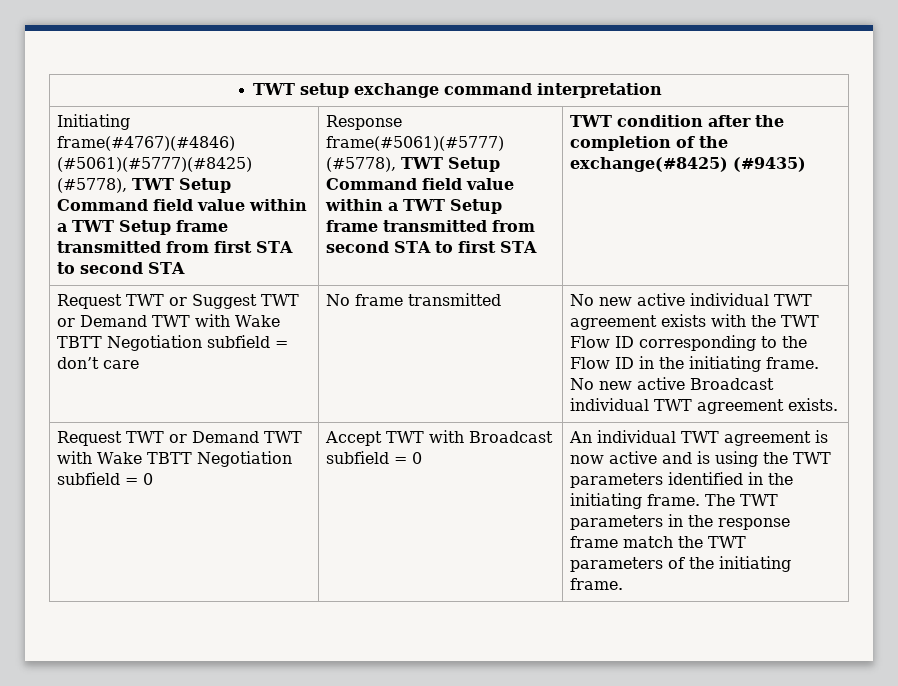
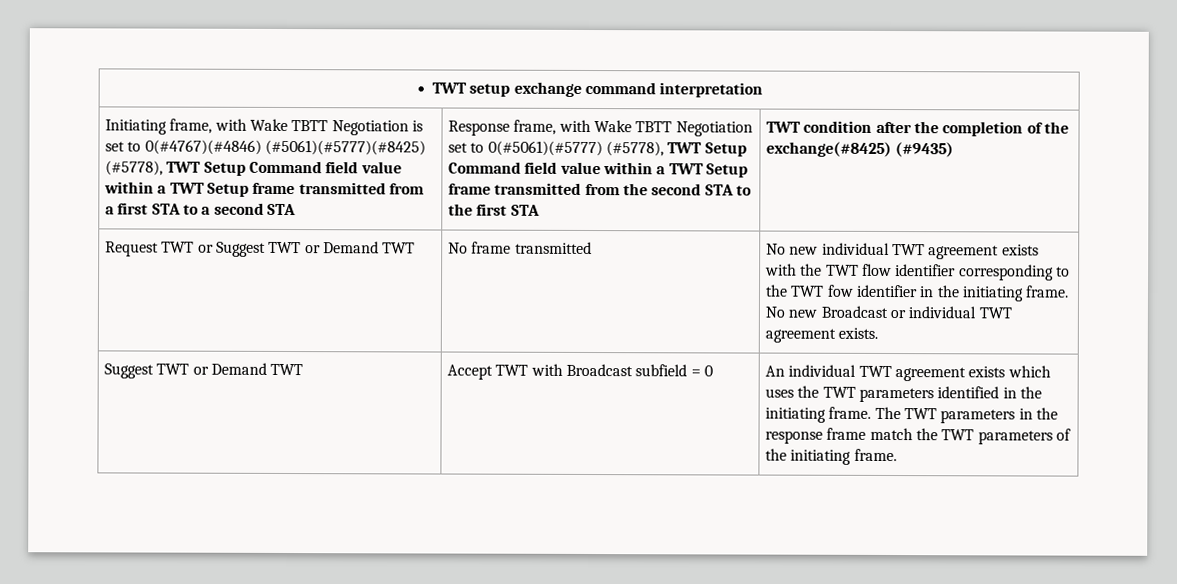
- Initiating frame(#4767)(#4846) (#5061)(#5777)(#8425) (#5778), TWT Setup Command field value within a TWT Setup frame transmitted from first STA to second STA
+ Initiating frame, with Wake TBTT Negotiation is set to 0(#4767)(#4846) (#5061)(#5777)(#8425) (#5778), TWT Setup Command field value within a TWT Setup frame transmitted from a first STA to a second STA
- Response frame(#5061)(#5777) (#5778), TWT Setup Command field value within a TWT Setup frame transmitted from second STA to first STA
+ Response frame, with Wake TBTT Negotiation set to 0(#5061)(#5777) (#5778), TWT Setup Command field value within a TWT Setup frame transmitted from the second STA to the first STA
- Request TWT or Suggest TWT or Demand TWT with Wake TBTT Negotiation subfield = don’t care
+ Request TWT or Suggest TWT or Demand TWT
- No new active individual TWT agreement exists with the TWT Flow ID corresponding to the Flow ID in the initiating frame.
+ No new individual TWT agreement exists with the TWT flow identifier corresponding to the TWT fow identifier in the initiating frame.
- No new active Broadcast individual TWT agreement exists.
- Request TWT or Demand TWT with Wake TBTT Negotiation subfield = 0
+ No new Broadcast or individual TWT agreement exists.
+ Suggest TWT or Demand TWT
- An individual TWT agreement is now active and is using the TWT parameters identified in the initiating frame.
+ An individual TWT agreement exists which uses the TWT parameters identified in the initiating frame.

